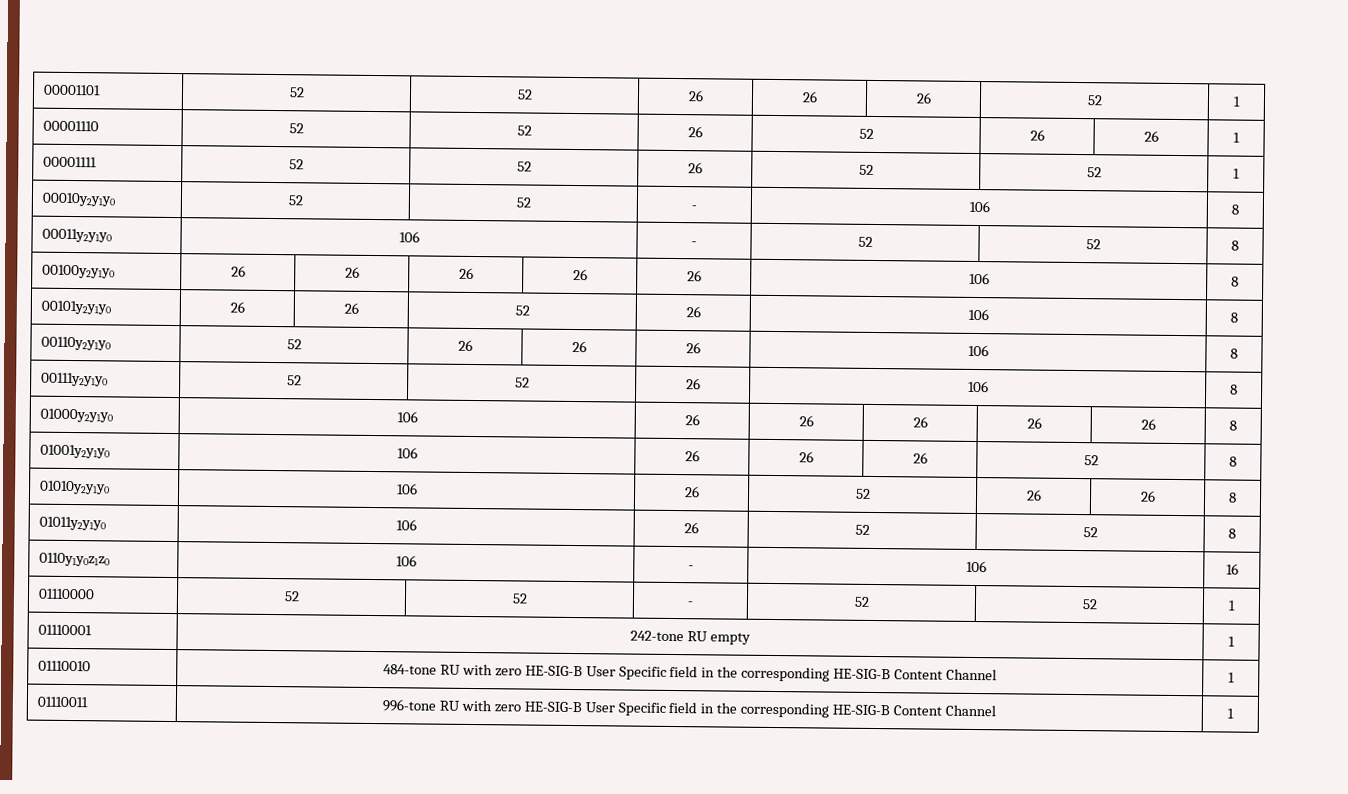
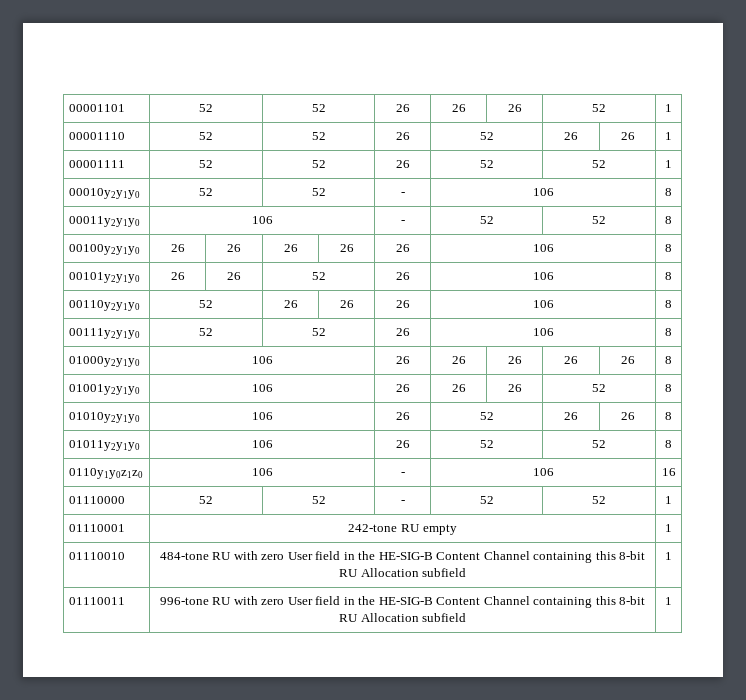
- 01110010 | 484-tone RU with zero HE-SIG-B User Specific field in the corresponding HE-SIG-B Content Channel | 1
+ 01110010 | 484-tone RU with zero User field in the HE-SIG-B Content Channel containing this 8-bit RU Allocation subfield | 1
- 01110011 | 996-tone RU with zero HE-SIG-B User Specific field in the corresponding HE-SIG-B Content Channel | 1
+ 01110011 | 996-tone RU with zero User field in the HE-SIG-B Content Channel containing this 8-bit RU Allocation subfield | 1

